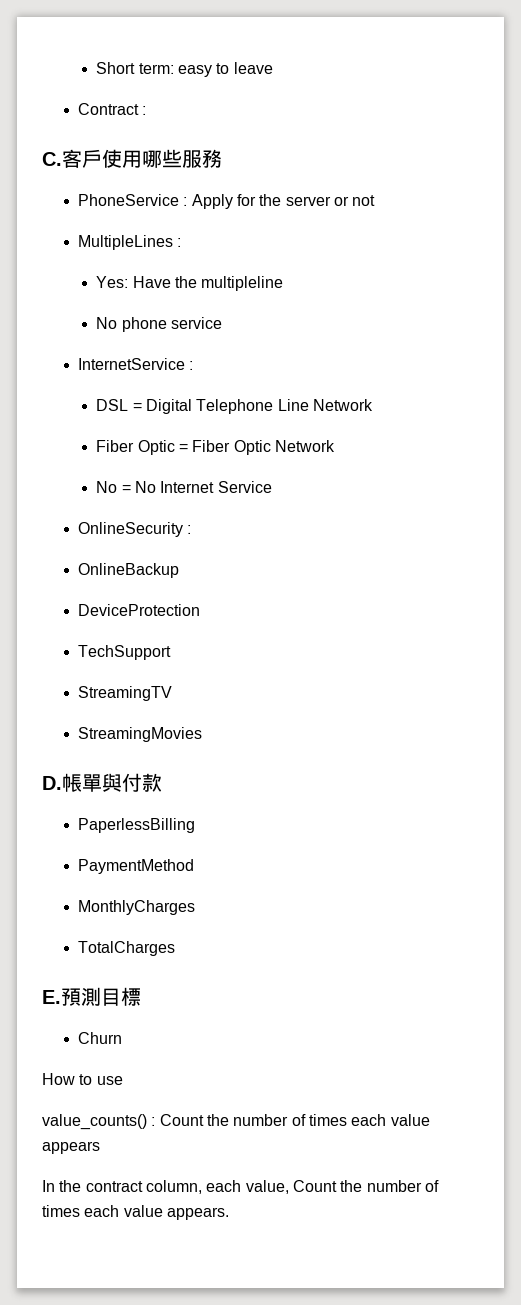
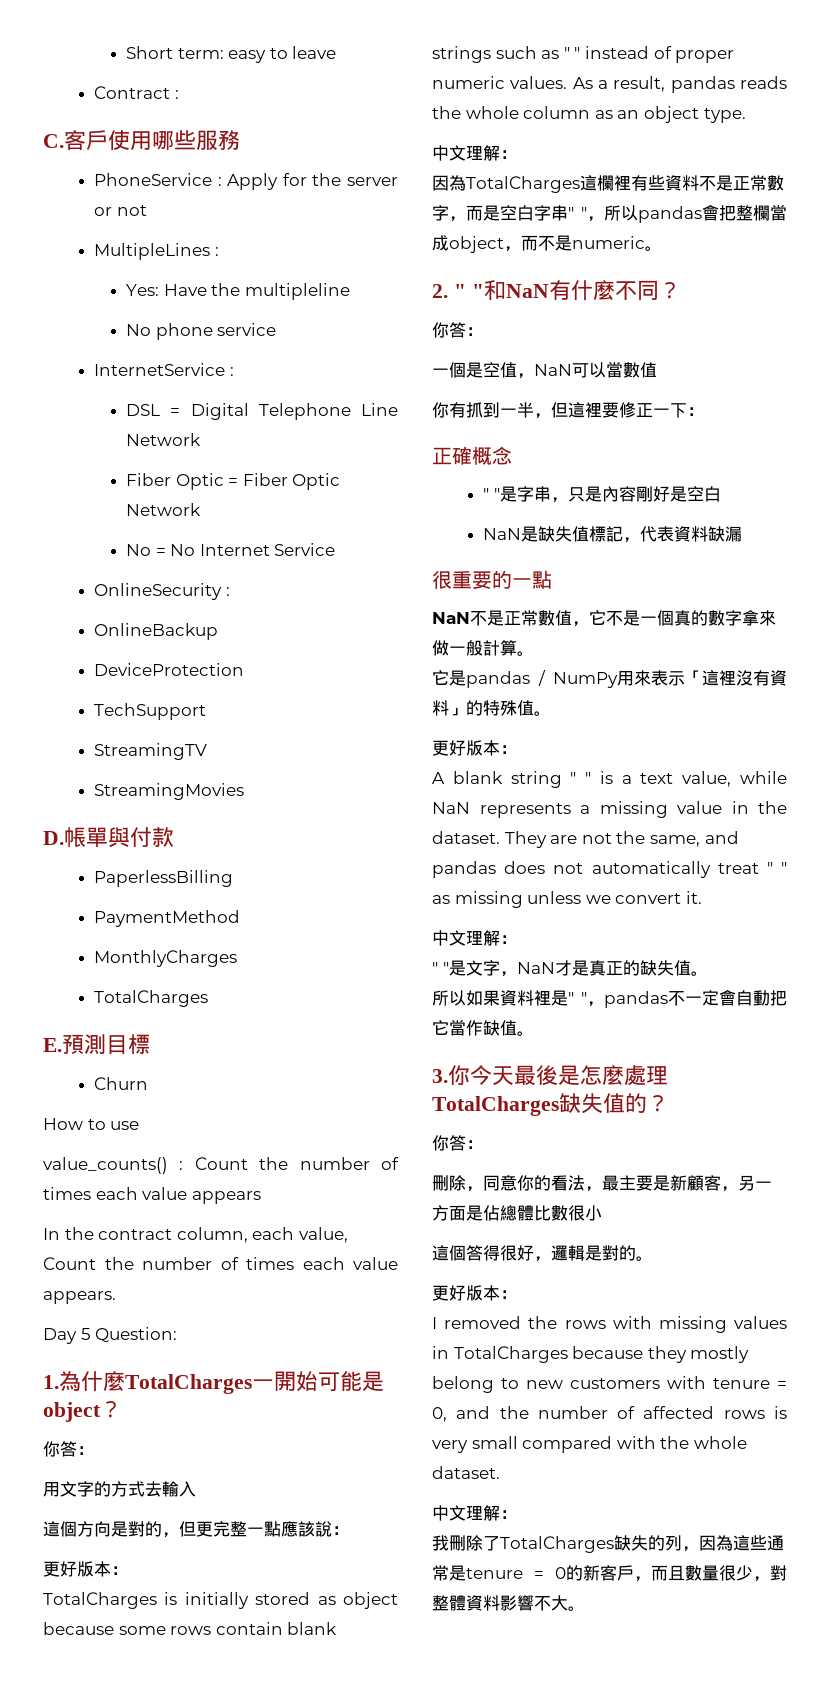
+ Day 5 Question:
+ 1.為什麼TotalCharges一開始可能是object？
+ 你答：
+ 用文字的方式去輸入
+ 這個方向是對的，但更完整一點應該說：
+ 更好版本：
+ TotalCharges is initially stored as object because some rows contain blank strings such as " " instead of proper numeric values. As a result, pandas reads the whole column as an object type.
+ 中文理解：
+ 因為TotalCharges這欄裡有些資料不是正常數字，而是空白字串" "，所以pandas會把整欄當成object，而不是numeric。
+ 2. " "和NaN有什麼不同？
+ 你答：
+ 一個是空值，NaN可以當數值
+ 你有抓到一半，但這裡要修正一下：
+ 正確概念
+ " "是字串，只是內容剛好是空白
+ NaN是缺失值標記，代表資料缺漏
+ 很重要的一點
+ NaN不是正常數值，它不是一個真的數字拿來做一般計算。
+ 它是pandas / NumPy用來表示「這裡沒有資料」的特殊值。
+ 更好版本：
+ A blank string " " is a text value, while NaN represents a missing value in the dataset. They are not the same, and pandas does not automatically treat " " as missing unless we convert it.
+ 中文理解：
+ " "是文字，NaN才是真正的缺失值。
+ 所以如果資料裡是" "，pandas不一定會自動把它當作缺值。
+ 3.你今天最後是怎麼處理TotalCharges缺失值的？
+ 你答：
+ 刪除，同意你的看法，最主要是新顧客，另一方面是佔總體比數很小
+ 這個答得很好，邏輯是對的。
+ 更好版本：
+ I removed the rows with missing values in TotalCharges because they mostly belong to new customers with tenure = 0, and the number of affected rows is very small compared with the whole dataset.
+ 中文理解：
+ 我刪除了TotalCharges缺失的列，因為這些通常是tenure = 0的新客戶，而且數量很少，對整體資料影響不大。

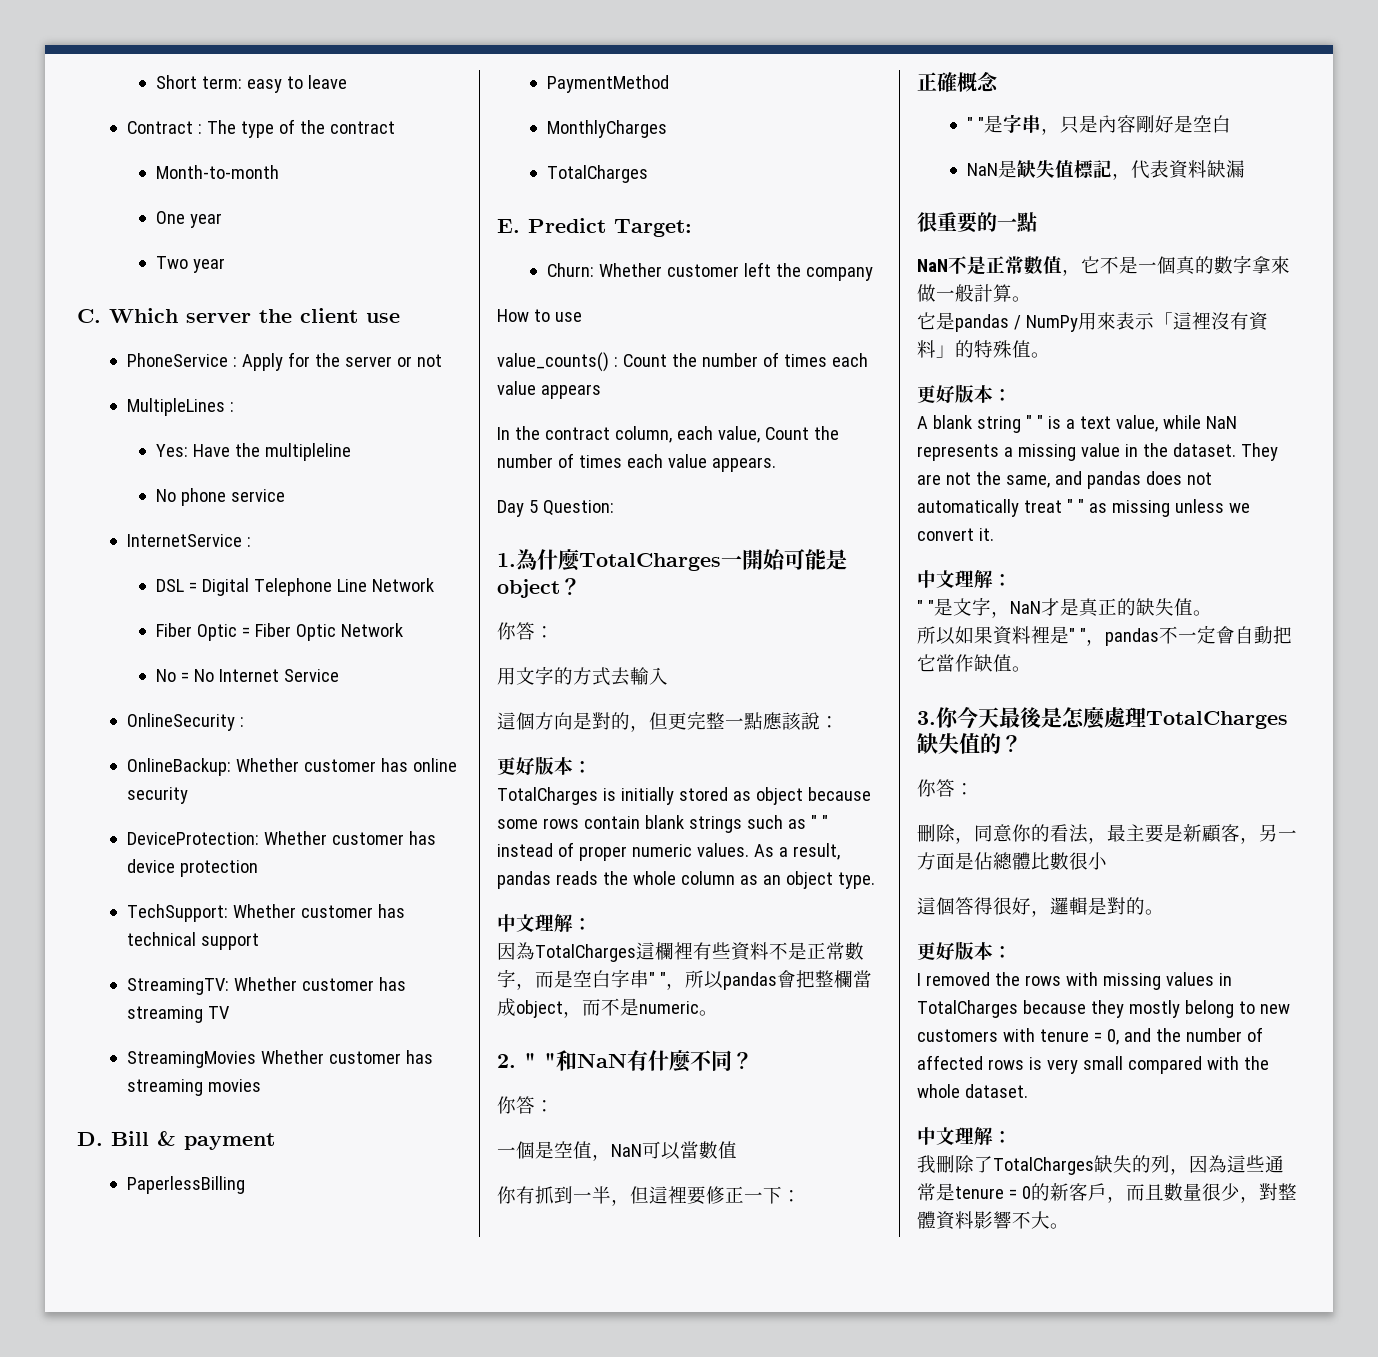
- Contract :
- C.客戶使用哪些服務
+ Contract : The type of the contract
+ Month-to-month
+ One year
+ Two year
+ C. Which server the client use
- OnlineBackup
- DeviceProtection
- TechSupport
- StreamingTV
- StreamingMovies
- D.帳單與付款
+ OnlineBackup: Whether customer has online security
+ DeviceProtection: Whether customer has device protection
+ TechSupport: Whether customer has technical support
+ StreamingTV: Whether customer has streaming TV
+ StreamingMovies Whether customer has streaming movies
+ D. Bill & payment
- E.預測目標
- Churn
+ E. Predict Target:
+ Churn: Whether customer left the company

